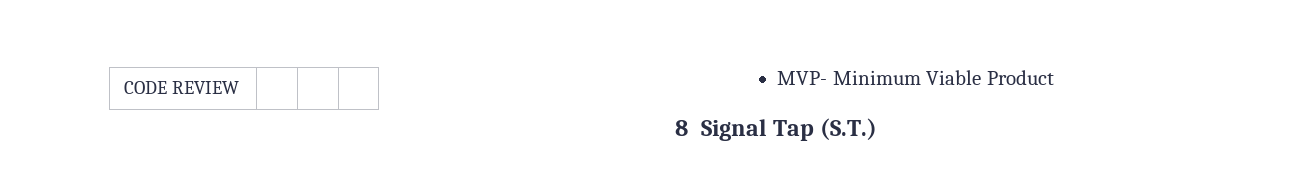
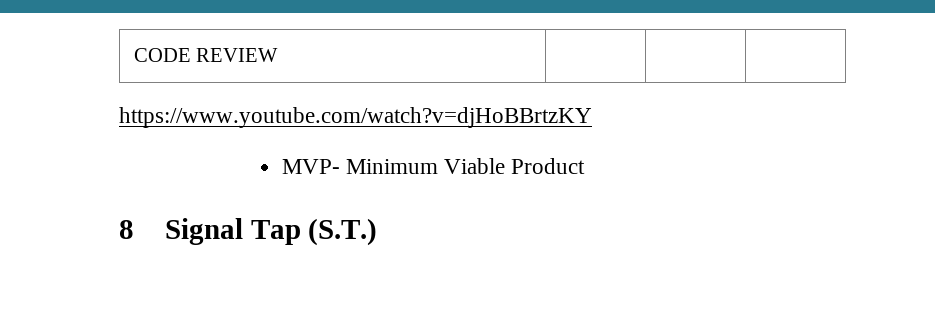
+ https://www.youtube.com/watch?v=djHoBBrtzKY

